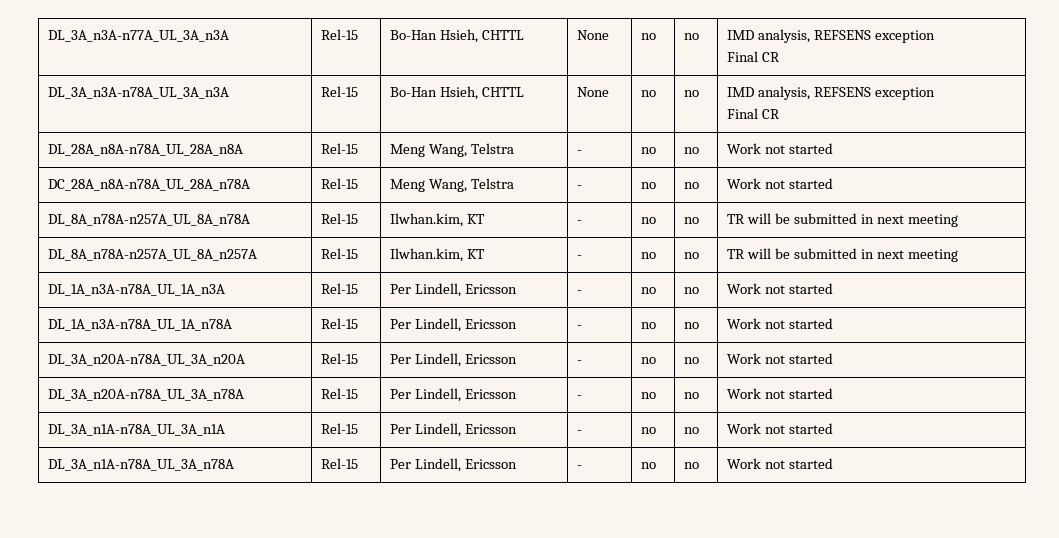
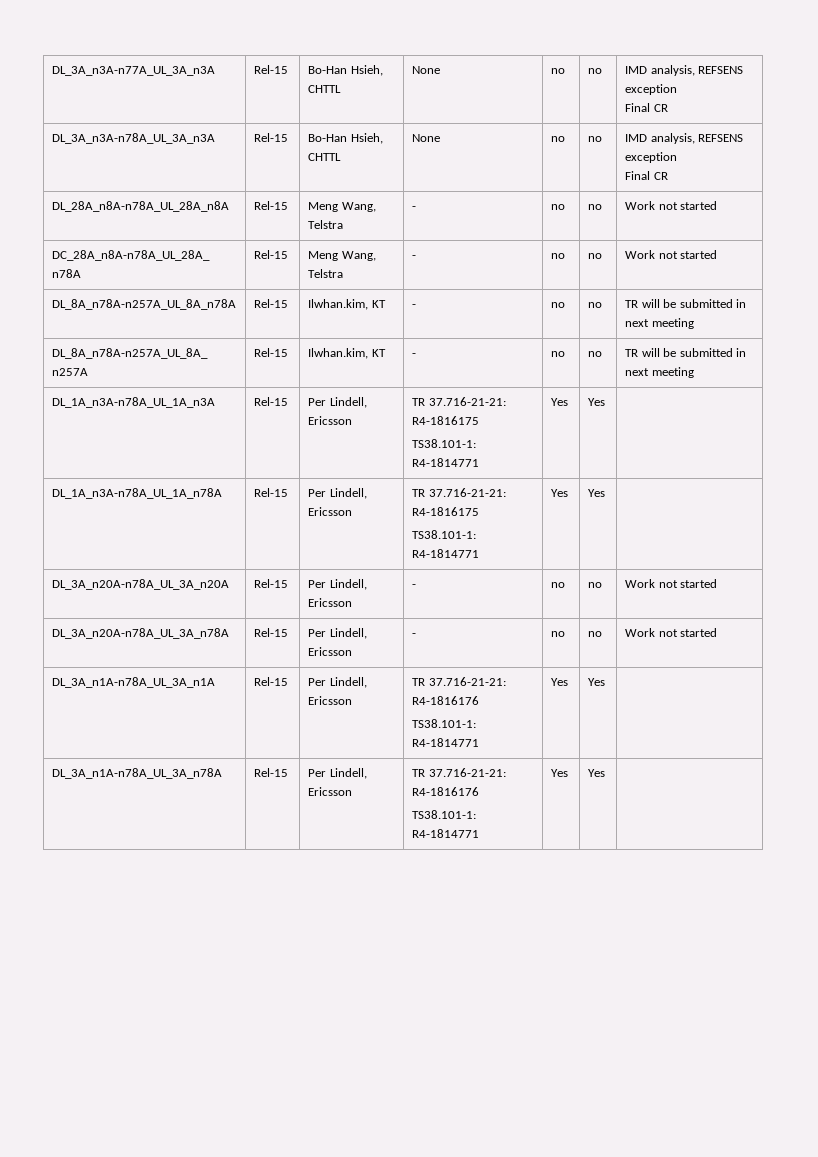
- DL_1A_n3A-n78A_UL_1A_n3A | Rel-15 | Per Lindell, Ericsson | - | no | no | Work not started
+ DL_1A_n3A-n78A_UL_1A_n3A | Rel-15 | Per Lindell, Ericsson | TR 37.716-21-21: R4-1816175
+ TS38.101-1: R4-1814771 | Yes | Yes |
- DL_1A_n3A-n78A_UL_1A_n78A | Rel-15 | Per Lindell, Ericsson | - | no | no | Work not started
+ DL_1A_n3A-n78A_UL_1A_n78A | Rel-15 | Per Lindell, Ericsson | TR 37.716-21-21: R4-1816175
+ TS38.101-1: R4-1814771 | Yes | Yes |
- DL_3A_n1A-n78A_UL_3A_n1A | Rel-15 | Per Lindell, Ericsson | - | no | no | Work not started
+ DL_3A_n1A-n78A_UL_3A_n1A | Rel-15 | Per Lindell, Ericsson | TR 37.716-21-21: R4-1816176
+ TS38.101-1: R4-1814771 | Yes | Yes |
- DL_3A_n1A-n78A_UL_3A_n78A | Rel-15 | Per Lindell, Ericsson | - | no | no | Work not started
+ DL_3A_n1A-n78A_UL_3A_n78A | Rel-15 | Per Lindell, Ericsson | TR 37.716-21-21: R4-1816176
+ TS38.101-1: R4-1814771 | Yes | Yes |

